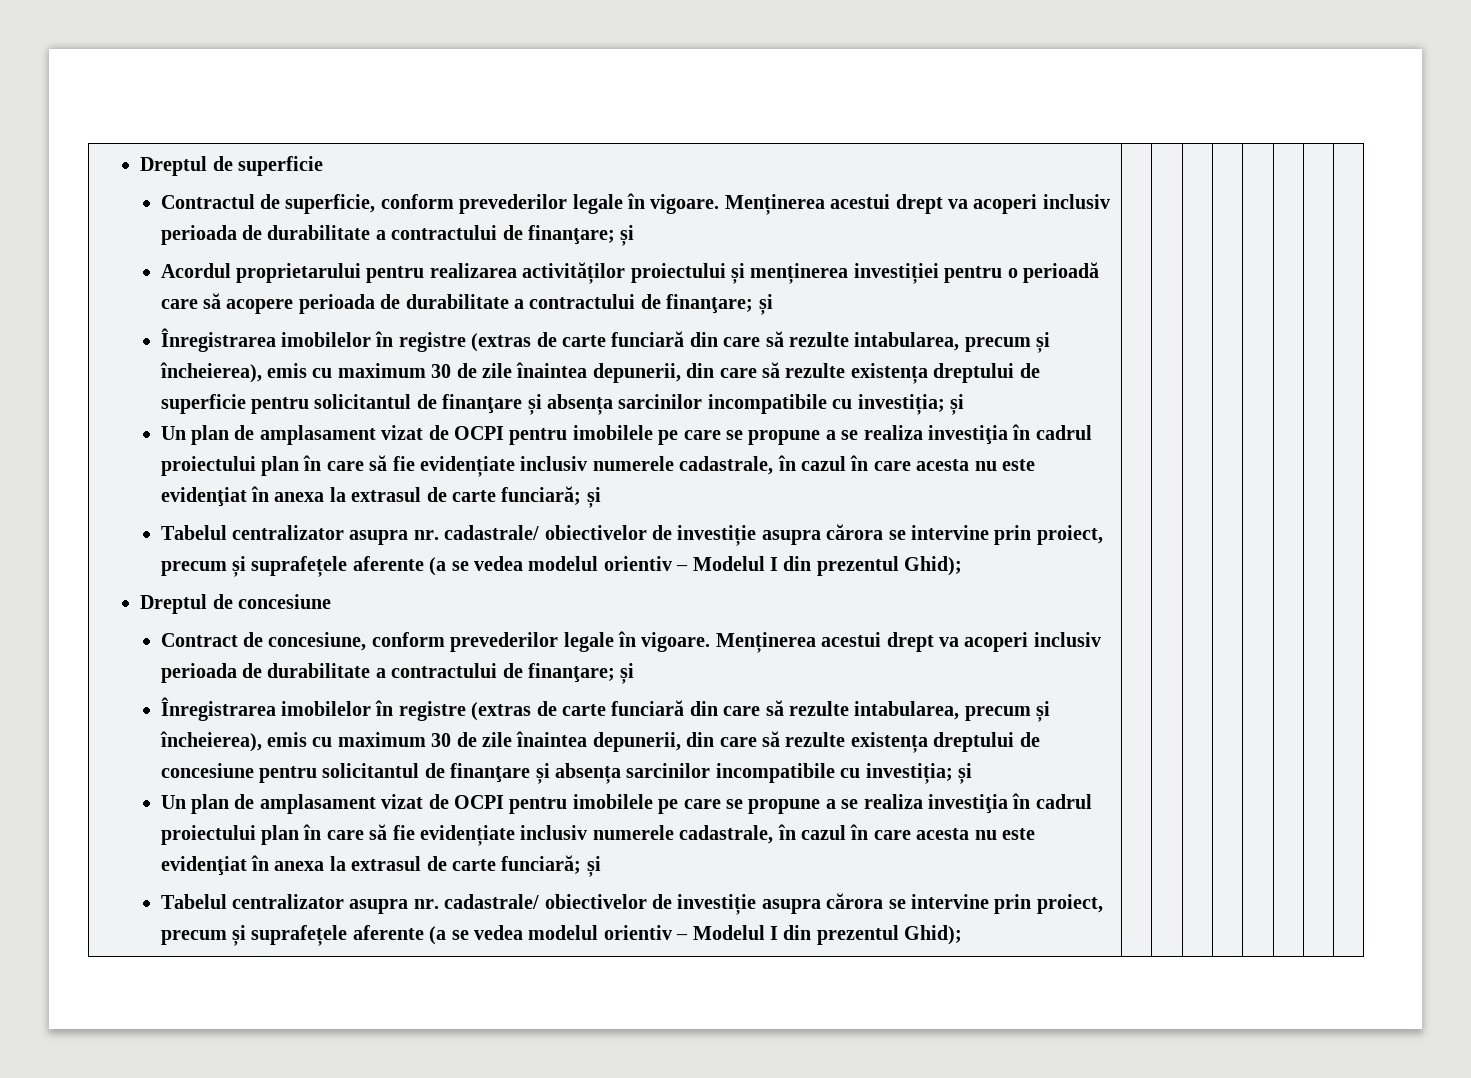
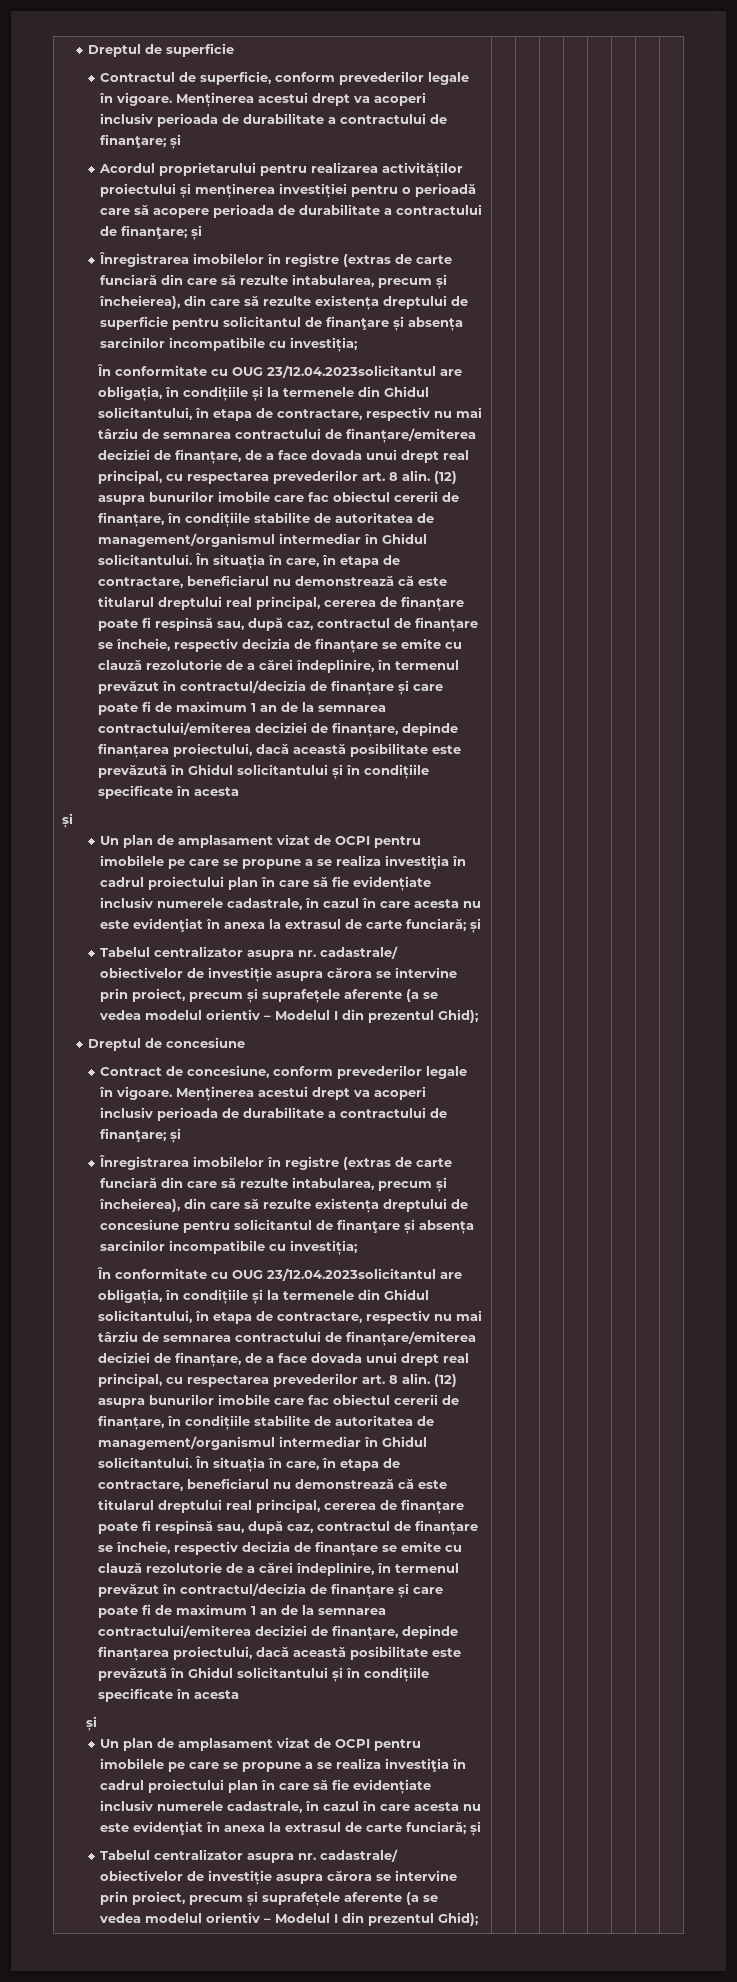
- Înregistrarea imobilelor în registre (extras de carte funciară din care să rezulte intabularea, precum și încheierea), emis cu maximum 30 de zile înaintea depunerii, din care să rezulte existența dreptului de superficie pentru solicitantul de finanţare și absența sarcinilor incompatibile cu investiția; și
+ Înregistrarea imobilelor în registre (extras de carte funciară din care să rezulte intabularea, precum și încheierea), din care să rezulte existența dreptului de superficie pentru solicitantul de finanţare și absența sarcinilor incompatibile cu investiția;
+ În conformitate cu OUG 23/12.04.2023solicitantul are obligația, în condițiile și la termenele din Ghidul solicitantului, în etapa de contractare, respectiv nu mai târziu de semnarea contractului de finanțare/emiterea deciziei de finanțare, de a face dovada unui drept real principal, cu respectarea prevederilor art. 8 alin. (12) asupra bunurilor imobile care fac obiectul cererii de finanțare, în condițiile stabilite de autoritatea de management/organismul intermediar în Ghidul solicitantului. În situația în care, în etapa de contractare, beneficiarul nu demonstrează că este titularul dreptului real principal, cererea de finanțare poate fi respinsă sau, după caz, contractul de finanțare se încheie, respectiv decizia de finanțare se emite cu clauză rezolutorie de a cărei îndeplinire, în termenul prevăzut în contractul/decizia de finanțare și care poate fi de maximum 1 an de la semnarea contractului/emiterea deciziei de finanțare, depinde finanțarea proiectului, dacă această posibilitate este prevăzută în Ghidul solicitantului și în condițiile specificate în acesta
+ și
- Înregistrarea imobilelor în registre (extras de carte funciară din care să rezulte intabularea, precum și încheierea), emis cu maximum 30 de zile înaintea depunerii, din care să rezulte existența dreptului de concesiune pentru solicitantul de finanţare și absența sarcinilor incompatibile cu investiția; și
+ Înregistrarea imobilelor în registre (extras de carte funciară din care să rezulte intabularea, precum și încheierea), din care să rezulte existența dreptului de concesiune pentru solicitantul de finanţare și absența sarcinilor incompatibile cu investiția;
+ În conformitate cu OUG 23/12.04.2023solicitantul are obligația, în condițiile și la termenele din Ghidul solicitantului, în etapa de contractare, respectiv nu mai târziu de semnarea contractului de finanțare/emiterea deciziei de finanțare, de a face dovada unui drept real principal, cu respectarea prevederilor art. 8 alin. (12) asupra bunurilor imobile care fac obiectul cererii de finanțare, în condițiile stabilite de autoritatea de management/organismul intermediar în Ghidul solicitantului. În situația în care, în etapa de contractare, beneficiarul nu demonstrează că este titularul dreptului real principal, cererea de finanțare poate fi respinsă sau, după caz, contractul de finanțare se încheie, respectiv decizia de finanțare se emite cu clauză rezolutorie de a cărei îndeplinire, în termenul prevăzut în contractul/decizia de finanțare și care poate fi de maximum 1 an de la semnarea contractului/emiterea deciziei de finanțare, depinde finanțarea proiectului, dacă această posibilitate este prevăzută în Ghidul solicitantului și în condițiile specificate în acesta
+ și

